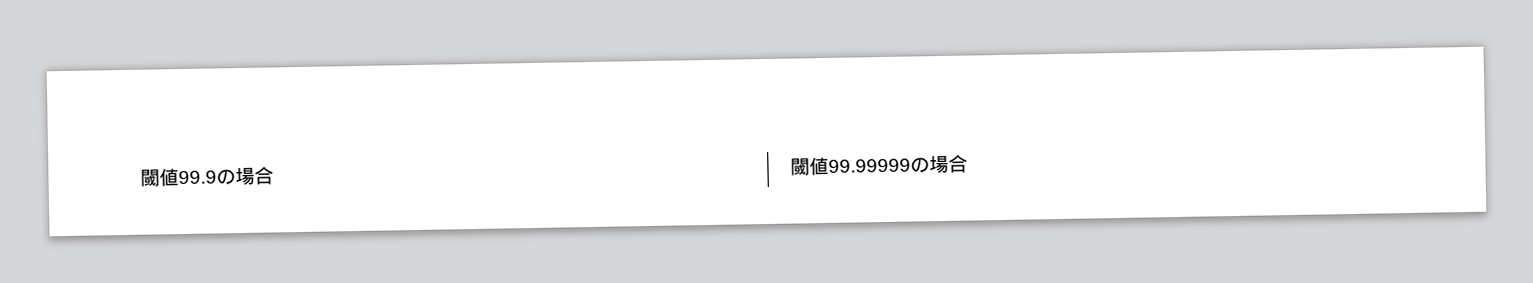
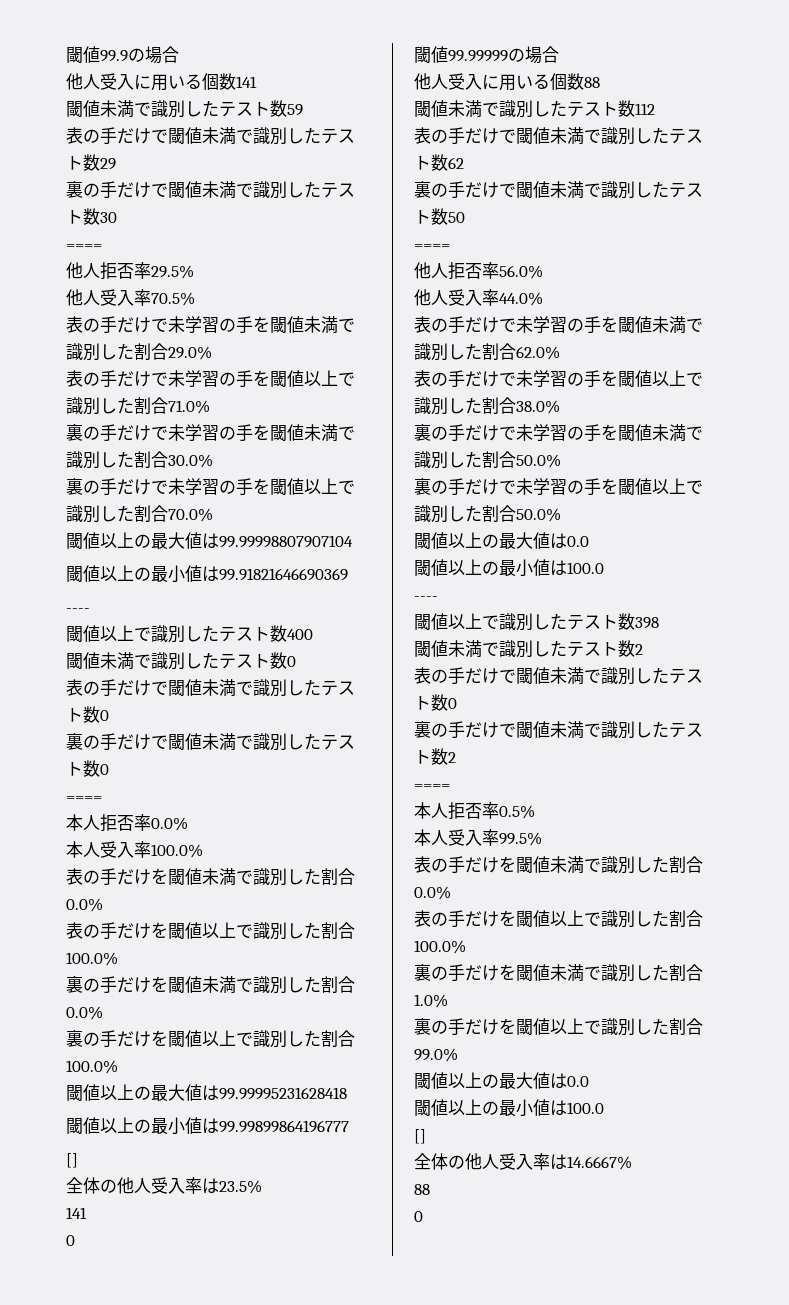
+ 他人受入に用いる個数141
+ 閾値未満で識別したテスト数59
+ 表の手だけで閾値未満で識別したテスト数29
+ 裏の手だけで閾値未満で識別したテスト数30
+ ====
+ 他人拒否率29.5%
+ 他人受入率70.5%
+ 表の手だけで未学習の手を閾値未満で識別した割合29.0%
+ 表の手だけで未学習の手を閾値以上で識別した割合71.0%
+ 裏の手だけで未学習の手を閾値未満で識別した割合30.0%
+ 裏の手だけで未学習の手を閾値以上で識別した割合70.0%
+ 閾値以上の最大値は99.99998807907104
+ 閾値以上の最小値は99.91821646690369
+ ----
+ 閾値以上で識別したテスト数400
+ 閾値未満で識別したテスト数0
+ 表の手だけで閾値未満で識別したテスト数0
+ 裏の手だけで閾値未満で識別したテスト数0
+ ====
+ 本人拒否率0.0%
+ 本人受入率100.0%
+ 表の手だけを閾値未満で識別した割合0.0%
+ 表の手だけを閾値以上で識別した割合100.0%
+ 裏の手だけを閾値未満で識別した割合0.0%
+ 裏の手だけを閾値以上で識別した割合100.0%
+ 閾値以上の最大値は99.99995231628418
+ 閾値以上の最小値は99.99899864196777
+ []
+ 全体の他人受入率は23.5%
+ 141
+ 0
  閾値99.99999の場合
+ 他人受入に用いる個数88
+ 閾値未満で識別したテスト数112
+ 表の手だけで閾値未満で識別したテスト数62
+ 裏の手だけで閾値未満で識別したテスト数50
+ ====
+ 他人拒否率56.0%
+ 他人受入率44.0%
+ 表の手だけで未学習の手を閾値未満で識別した割合62.0%
+ 表の手だけで未学習の手を閾値以上で識別した割合38.0%
+ 裏の手だけで未学習の手を閾値未満で識別した割合50.0%
+ 裏の手だけで未学習の手を閾値以上で識別した割合50.0%
+ 閾値以上の最大値は0.0
+ 閾値以上の最小値は100.0
+ ----
+ 閾値以上で識別したテスト数398
+ 閾値未満で識別したテスト数2
+ 表の手だけで閾値未満で識別したテスト数0
+ 裏の手だけで閾値未満で識別したテスト数2
+ ====
+ 本人拒否率0.5%
+ 本人受入率99.5%
+ 表の手だけを閾値未満で識別した割合0.0%
+ 表の手だけを閾値以上で識別した割合100.0%
+ 裏の手だけを閾値未満で識別した割合1.0%
+ 裏の手だけを閾値以上で識別した割合99.0%
+ 閾値以上の最大値は0.0
+ 閾値以上の最小値は100.0
+ []
+ 全体の他人受入率は14.6667%
+ 88
+ 0

